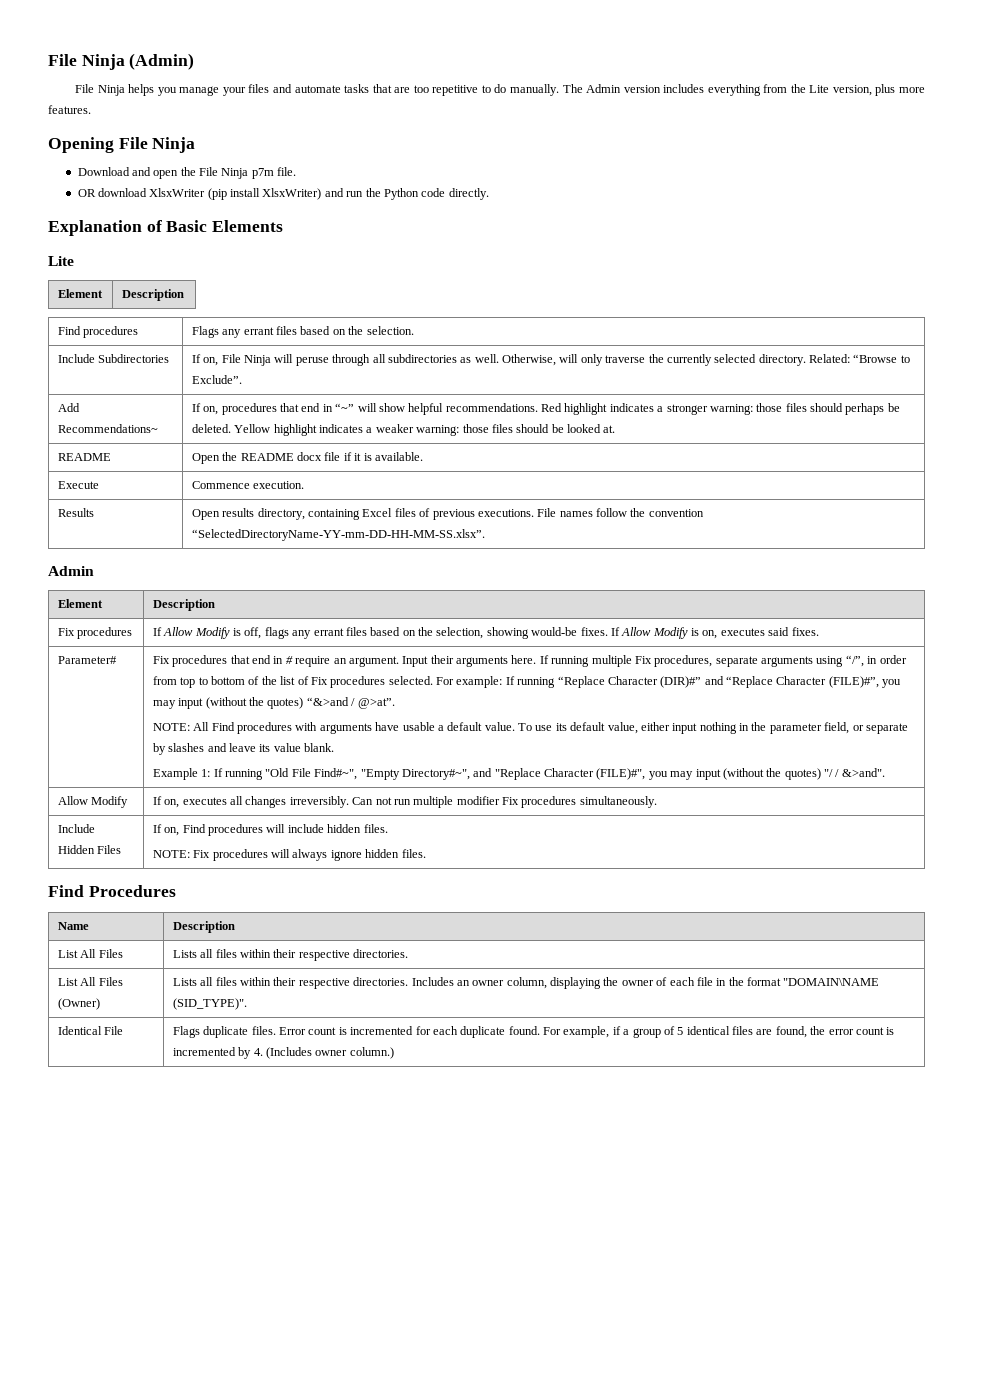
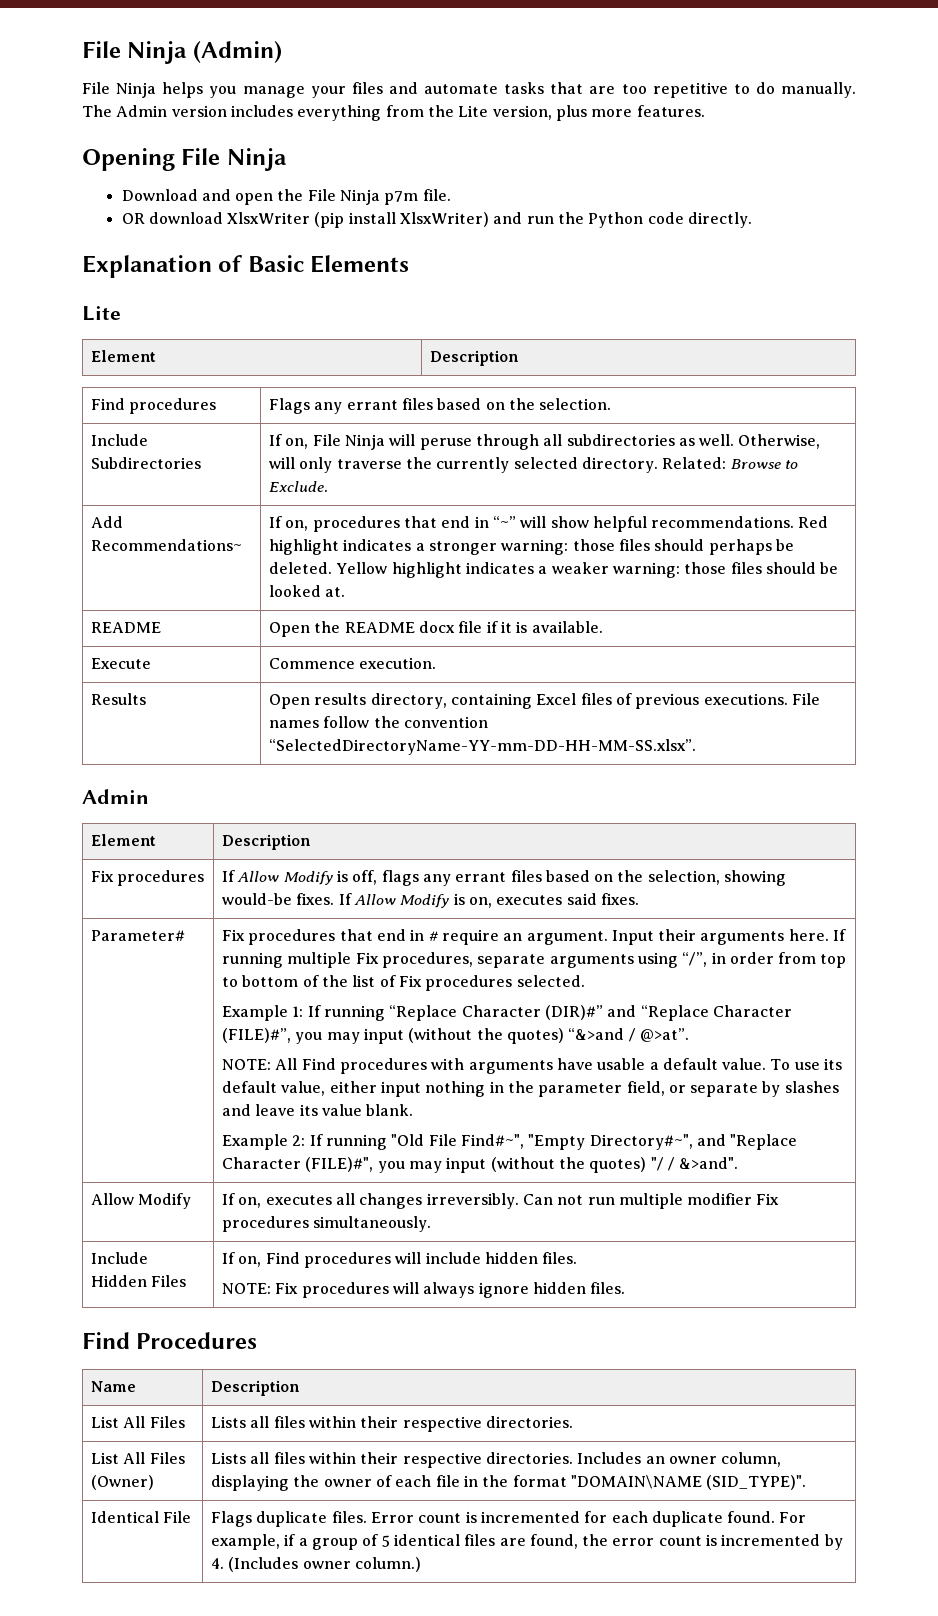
- Include Subdirectories | If on, File Ninja will peruse through all subdirectories as well. Otherwise, will only traverse the currently selected directory. Related: “Browse to Exclude”.
+ Include Subdirectories | If on, File Ninja will peruse through all subdirectories as well. Otherwise, will only traverse the currently selected directory. Related: Browse to Exclude.
- If running multiple Fix procedures, separate arguments using “/”, in order from top to bottom of the list of Fix procedures selected. For example: If running “Replace Character (DIR)#” and “Replace Character (FILE)#”, you may input (without the quotes) “&>and / @>at”.
+ If running multiple Fix procedures, separate arguments using “/”, in order from top to bottom of the list of Fix procedures selected.
+ Example 1: If running “Replace Character (DIR)#” and “Replace Character (FILE)#”, you may input (without the quotes) “&>and / @>at”.
- Example 1: If running "Old File Find#~", "Empty Directory#~", and "Replace Character (FILE)#", you may input (without the quotes) "/ / &>and".
+ Example 2: If running "Old File Find#~", "Empty Directory#~", and "Replace Character (FILE)#", you may input (without the quotes) "/ / &>and".

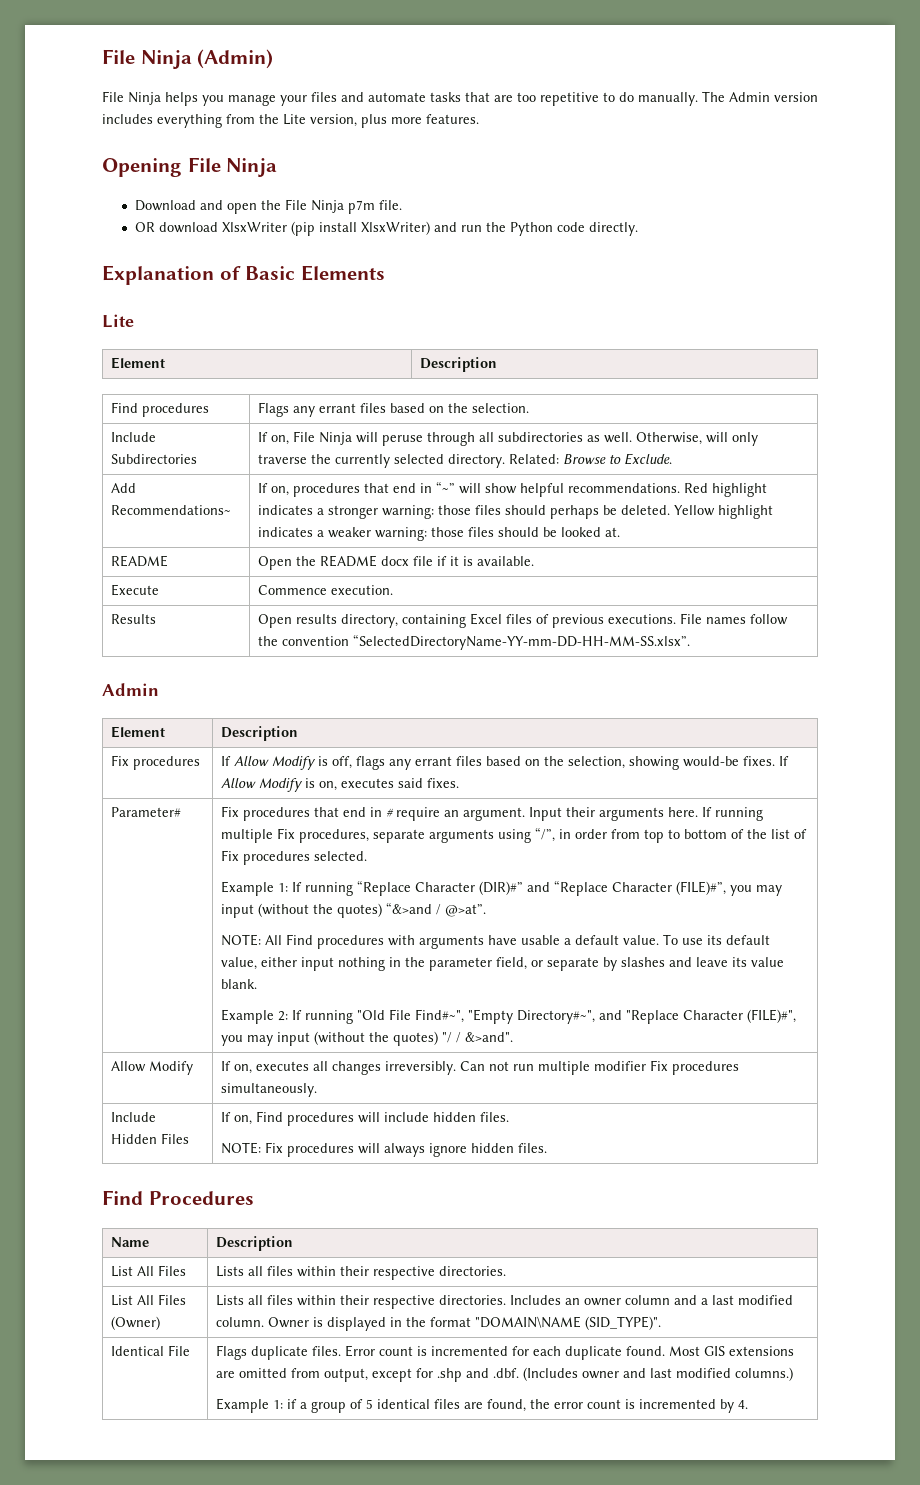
- List All Files (Owner) | Lists all files within their respective directories. Includes an owner column, displaying the owner of each file in the format "DOMAIN\NAME (SID_TYPE)".
+ List All Files (Owner) | Lists all files within their respective directories. Includes an owner column and a last modified column. Owner is displayed in the format "DOMAIN\NAME (SID_TYPE)".
- For example, if a group of 5 identical files are found, the error count is incremented by 4. (Includes owner column.)
+ Most GIS extensions are omitted from output, except for .shp and .dbf. (Includes owner and last modified columns.)
+ Example 1: if a group of 5 identical files are found, the error count is incremented by 4.

